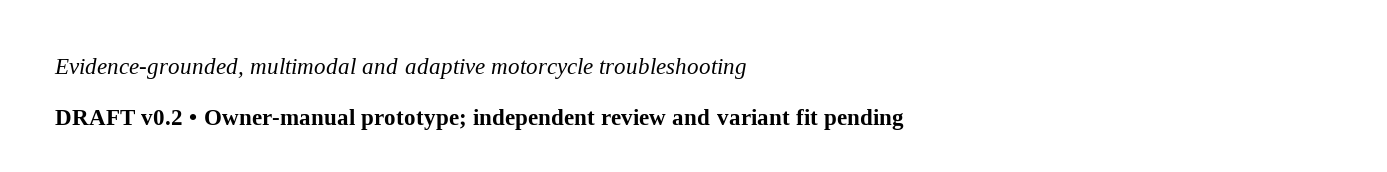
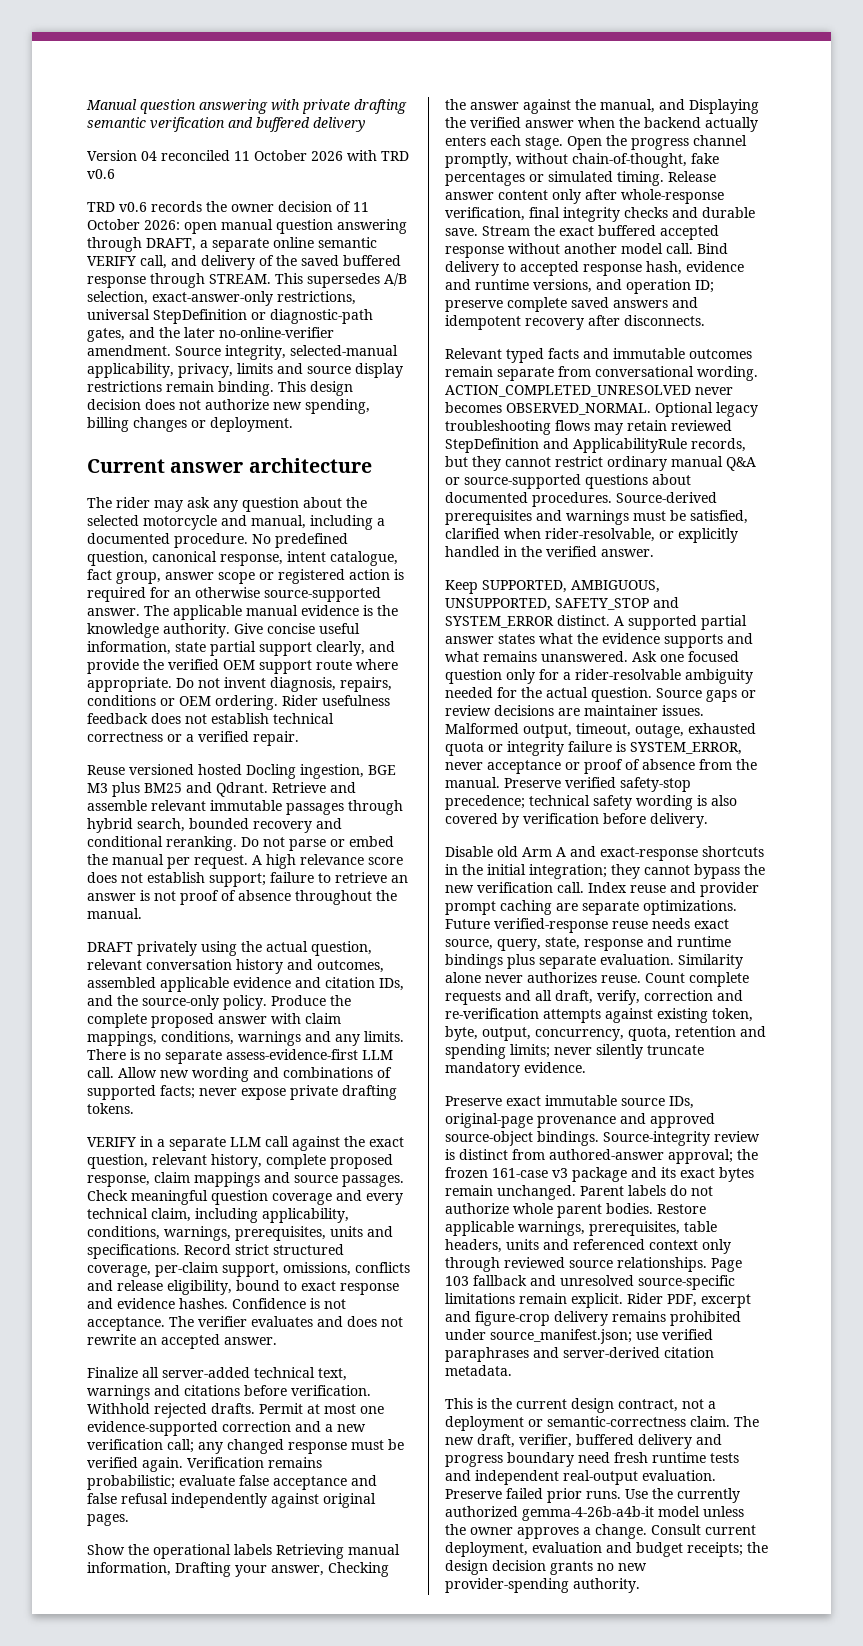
- Evidence-grounded, multimodal and adaptive motorcycle troubleshooting
- DRAFT v0.2 • Owner-manual prototype; independent review and variant fit pending
+ Manual question answering with private drafting semantic verification and buffered delivery
+ Version 04 reconciled 11 October 2026 with TRD v0.6
+ TRD v0.6 records the owner decision of 11 October 2026: open manual question answering through DRAFT, a separate online semantic VERIFY call, and delivery of the saved buffered response through STREAM. This supersedes A/B selection, exact-answer-only restrictions, universal StepDefinition or diagnostic-path gates, and the later no-online-verifier amendment. Source integrity, selected-manual applicability, privacy, limits and source display restrictions remain binding. This design decision does not authorize new spending, billing changes or deployment.
+ Current answer architecture
+ The rider may ask any question about the selected motorcycle and manual, including a documented procedure. No predefined question, canonical response, intent catalogue, fact group, answer scope or registered action is required for an otherwise source-supported answer. The applicable manual evidence is the knowledge authority. Give concise useful information, state partial support clearly, and provide the verified OEM support route where appropriate. Do not invent diagnosis, repairs, conditions or OEM ordering. Rider usefulness feedback does not establish technical correctness or a verified repair.
+ Reuse versioned hosted Docling ingestion, BGE M3 plus BM25 and Qdrant. Retrieve and assemble relevant immutable passages through hybrid search, bounded recovery and conditional reranking. Do not parse or embed the manual per request. A high relevance score does not establish support; failure to retrieve an answer is not proof of absence throughout the manual.
+ DRAFT privately using the actual question, relevant conversation history and outcomes, assembled applicable evidence and citation IDs, and the source-only policy. Produce the complete proposed answer with claim mappings, conditions, warnings and any limits. There is no separate assess-evidence-first LLM call. Allow new wording and combinations of supported facts; never expose private drafting tokens.
+ VERIFY in a separate LLM call against the exact question, relevant history, complete proposed response, claim mappings and source passages. Check meaningful question coverage and every technical claim, including applicability, conditions, warnings, prerequisites, units and specifications. Record strict structured coverage, per-claim support, omissions, conflicts and release eligibility, bound to exact response and evidence hashes. Confidence is not acceptance. The verifier evaluates and does not rewrite an accepted answer.
+ Finalize all server-added technical text, warnings and citations before verification. Withhold rejected drafts. Permit at most one evidence-supported correction and a new verification call; any changed response must be verified again. Verification remains probabilistic; evaluate false acceptance and false refusal independently against original pages.
+ Show the operational labels Retrieving manual information, Drafting your answer, Checking the answer against the manual, and Displaying the verified answer when the backend actually enters each stage. Open the progress channel promptly, without chain-of-thought, fake percentages or simulated timing. Release answer content only after whole-response verification, final integrity checks and durable save. Stream the exact buffered accepted response without another model call. Bind delivery to accepted response hash, evidence and runtime versions, and operation ID; preserve complete saved answers and idempotent recovery after disconnects.
+ Relevant typed facts and immutable outcomes remain separate from conversational wording. ACTION_COMPLETED_UNRESOLVED never becomes OBSERVED_NORMAL. Optional legacy troubleshooting flows may retain reviewed StepDefinition and ApplicabilityRule records, but they cannot restrict ordinary manual Q&A or source-supported questions about documented procedures. Source-derived prerequisites and warnings must be satisfied, clarified when rider-resolvable, or explicitly handled in the verified answer.
+ Keep SUPPORTED, AMBIGUOUS, UNSUPPORTED, SAFETY_STOP and SYSTEM_ERROR distinct. A supported partial answer states what the evidence supports and what remains unanswered. Ask one focused question only for a rider-resolvable ambiguity needed for the actual question. Source gaps or review decisions are maintainer issues. Malformed output, timeout, outage, exhausted quota or integrity failure is SYSTEM_ERROR, never acceptance or proof of absence from the manual. Preserve verified safety-stop precedence; technical safety wording is also covered by verification before delivery.
+ Disable old Arm A and exact-response shortcuts in the initial integration; they cannot bypass the new verification call. Index reuse and provider prompt caching are separate optimizations. Future verified-response reuse needs exact source, query, state, response and runtime bindings plus separate evaluation. Similarity alone never authorizes reuse. Count complete requests and all draft, verify, correction and re-verification attempts against existing token, byte, output, concurrency, quota, retention and spending limits; never silently truncate mandatory evidence.
+ Preserve exact immutable source IDs, original-page provenance and approved source-object bindings. Source-integrity review is distinct from authored-answer approval; the frozen 161-case v3 package and its exact bytes remain unchanged. Parent labels do not authorize whole parent bodies. Restore applicable warnings, prerequisites, table headers, units and referenced context only through reviewed source relationships. Page 103 fallback and unresolved source-specific limitations remain explicit. Rider PDF, excerpt and figure-crop delivery remains prohibited under source_manifest.json; use verified paraphrases and server-derived citation metadata.
+ This is the current design contract, not a deployment or semantic-correctness claim. The new draft, verifier, buffered delivery and progress boundary need fresh runtime tests and independent real-output evaluation. Preserve failed prior runs. Use the currently authorized gemma-4-26b-a4b-it model unless the owner approves a change. Consult current deployment, evaluation and budget receipts; the design decision grants no new provider-spending authority.

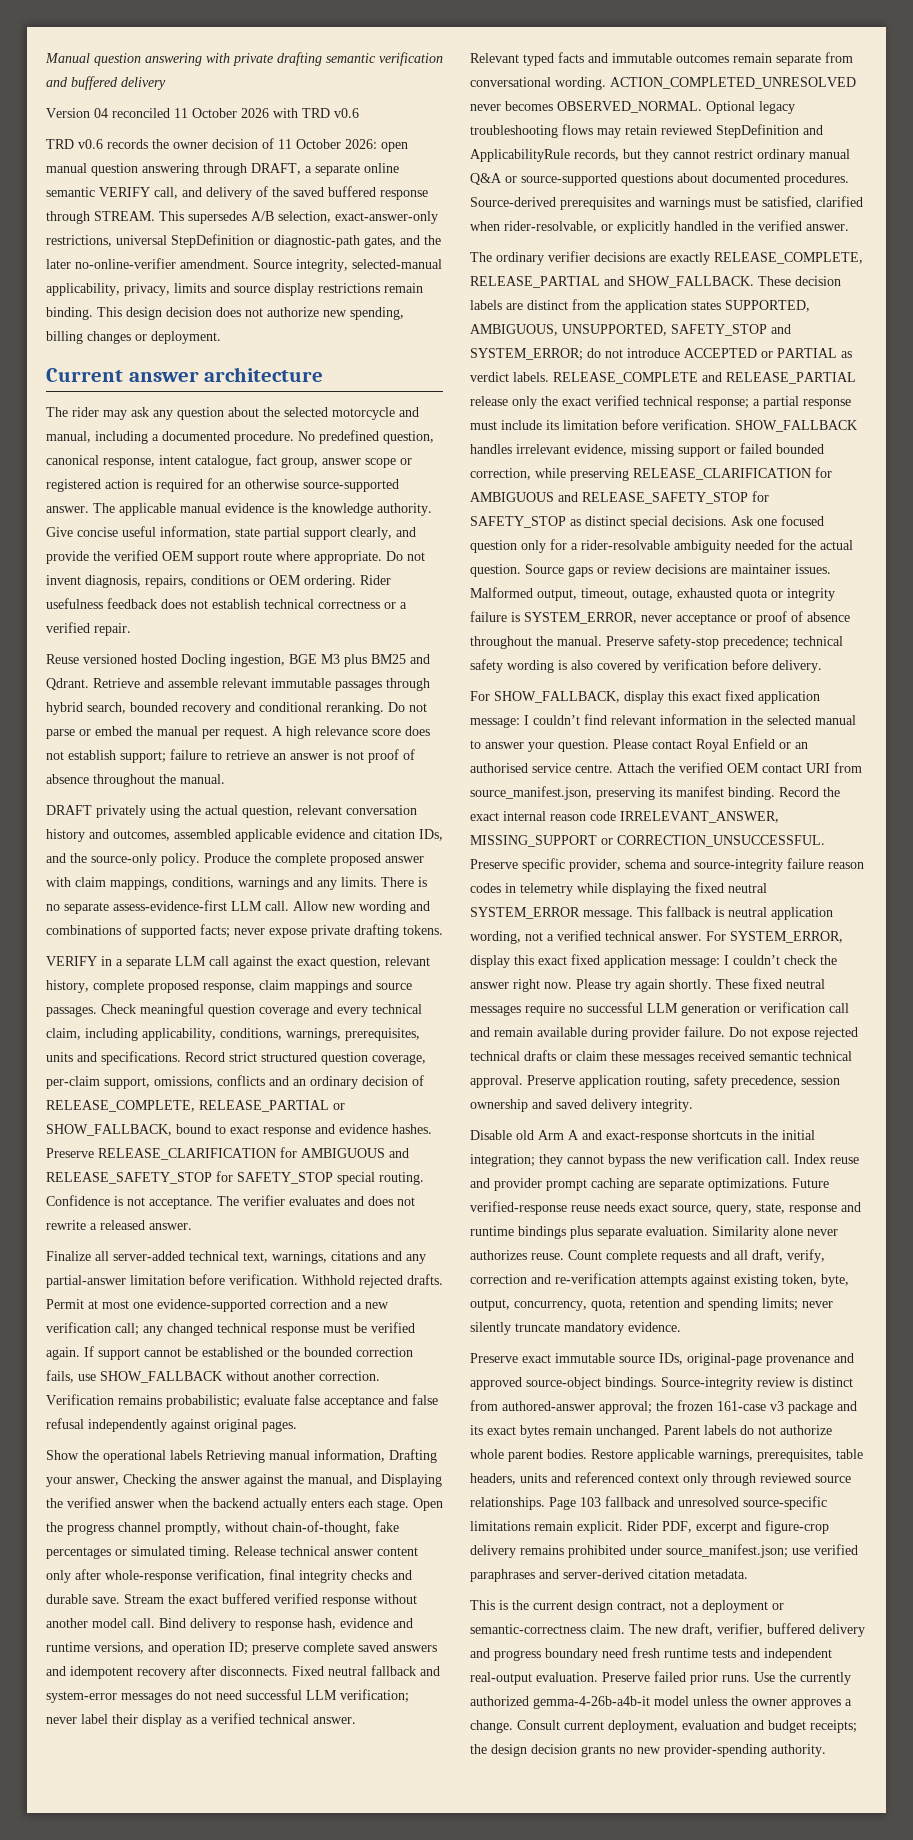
- Record strict structured coverage, per-claim support, omissions, conflicts and release eligibility, bound to exact response and evidence hashes.
+ Record strict structured question coverage, per-claim support, omissions, conflicts and an ordinary decision of RELEASE_COMPLETE, RELEASE_PARTIAL or SHOW_FALLBACK, bound to exact response and evidence hashes.
+ Preserve RELEASE_CLARIFICATION for AMBIGUOUS and RELEASE_SAFETY_STOP for SAFETY_STOP special routing.
- The verifier evaluates and does not rewrite an accepted answer.
+ The verifier evaluates and does not rewrite a released answer.
- Finalize all server-added technical text, warnings and citations before verification.
+ Finalize all server-added technical text, warnings, citations and any partial-answer limitation before verification.
- Permit at most one evidence-supported correction and a new verification call; any changed response must be verified again.
+ Permit at most one evidence-supported correction and a new verification call; any changed technical response must be verified again.
+ If support cannot be established or the bounded correction fails, use SHOW_FALLBACK without another correction.
- Release answer content only after whole-response verification, final integrity checks and durable save.
+ Release technical answer content only after whole-response verification, final integrity checks and durable save.
- Stream the exact buffered accepted response without another model call.
+ Stream the exact buffered verified response without another model call.
- Bind delivery to accepted response hash, evidence and runtime versions, and operation ID; preserve complete saved answers and idempotent recovery after disconnects.
+ Bind delivery to response hash, evidence and runtime versions, and operation ID; preserve complete saved answers and idempotent recovery after disconnects. Fixed neutral fallback and system-error messages do not need successful LLM verification; never label their display as a verified technical answer.
- Keep SUPPORTED, AMBIGUOUS, UNSUPPORTED, SAFETY_STOP and SYSTEM_ERROR distinct. A supported partial answer states what the evidence supports and what remains unanswered.
+ The ordinary verifier decisions are exactly RELEASE_COMPLETE, RELEASE_PARTIAL and SHOW_FALLBACK. These decision labels are distinct from the application states SUPPORTED, AMBIGUOUS, UNSUPPORTED, SAFETY_STOP and SYSTEM_ERROR; do not introduce ACCEPTED or PARTIAL as verdict labels. RELEASE_COMPLETE and RELEASE_PARTIAL release only the exact verified technical response; a partial response must include its limitation before verification. SHOW_FALLBACK handles irrelevant evidence, missing support or failed bounded correction, while preserving RELEASE_CLARIFICATION for AMBIGUOUS and RELEASE_SAFETY_STOP for SAFETY_STOP as distinct special decisions.
- Malformed output, timeout, outage, exhausted quota or integrity failure is SYSTEM_ERROR, never acceptance or proof of absence from the manual.
+ Malformed output, timeout, outage, exhausted quota or integrity failure is SYSTEM_ERROR, never acceptance or proof of absence throughout the manual.
- Preserve verified safety-stop precedence; technical safety wording is also covered by verification before delivery.
+ Preserve safety-stop precedence; technical safety wording is also covered by verification before delivery.
+ For SHOW_FALLBACK, display this exact fixed application message: I couldn’t find relevant information in the selected manual to answer your question. Please contact Royal Enfield or an authorised service centre. Attach the verified OEM contact URI from source_manifest.json, preserving its manifest binding. Record the exact internal reason code IRRELEVANT_ANSWER, MISSING_SUPPORT or CORRECTION_UNSUCCESSFUL. Preserve specific provider, schema and source-integrity failure reason codes in telemetry while displaying the fixed neutral SYSTEM_ERROR message. This fallback is neutral application wording, not a verified technical answer. For SYSTEM_ERROR, display this exact fixed application message: I couldn’t check the answer right now. Please try again shortly. These fixed neutral messages require no successful LLM generation or verification call and remain available during provider failure. Do not expose rejected technical drafts or claim these messages received semantic technical approval. Preserve application routing, safety precedence, session ownership and saved delivery integrity.

